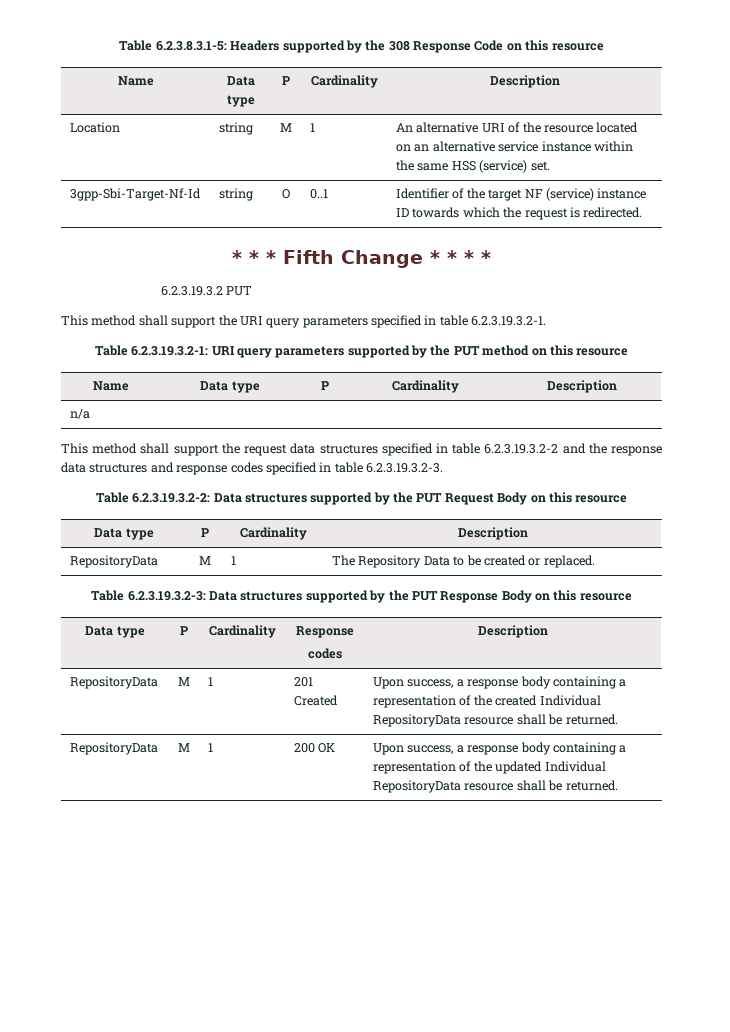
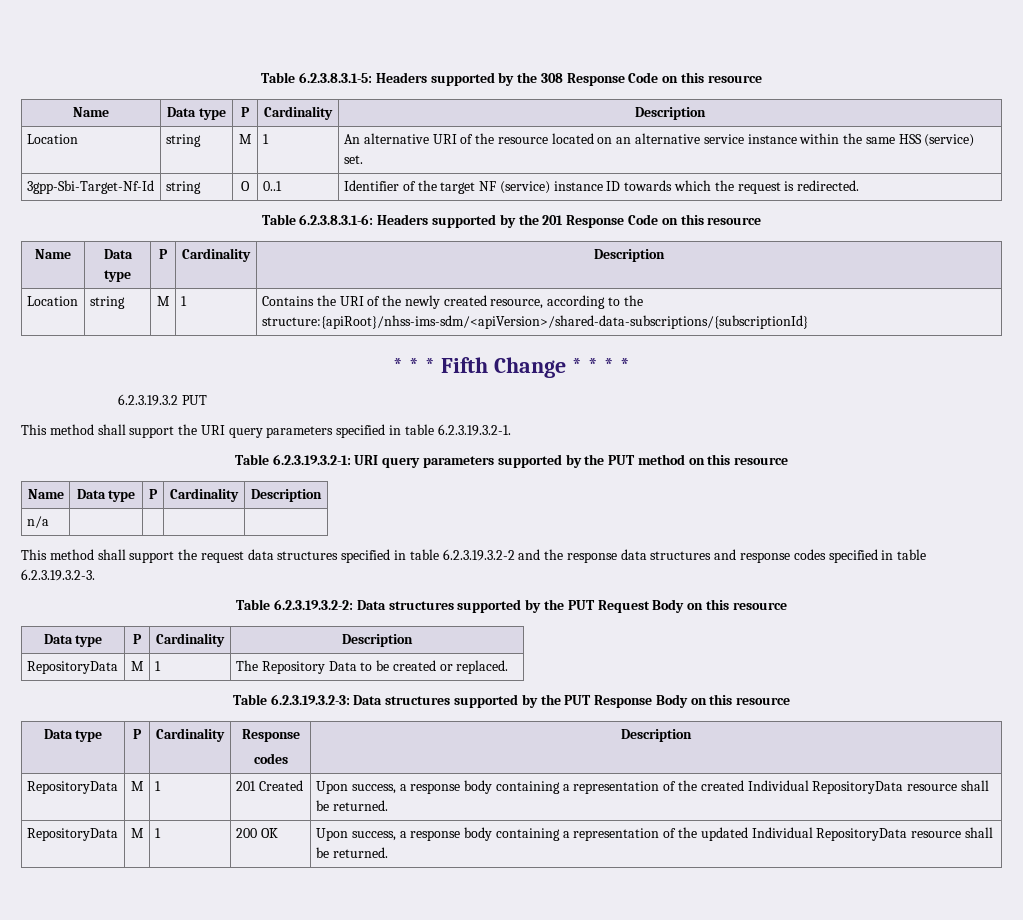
+ Table 6.2.3.8.3.1-6: Headers supported by the 201 Response Code on this resource
+ Name | Data type | P | Cardinality | Description
+ Location | string | M | 1 | Contains the URI of the newly created resource, according to the structure:{apiRoot}/nhss-ims-sdm/<apiVersion>/shared-data-subscriptions/{subscriptionId}

